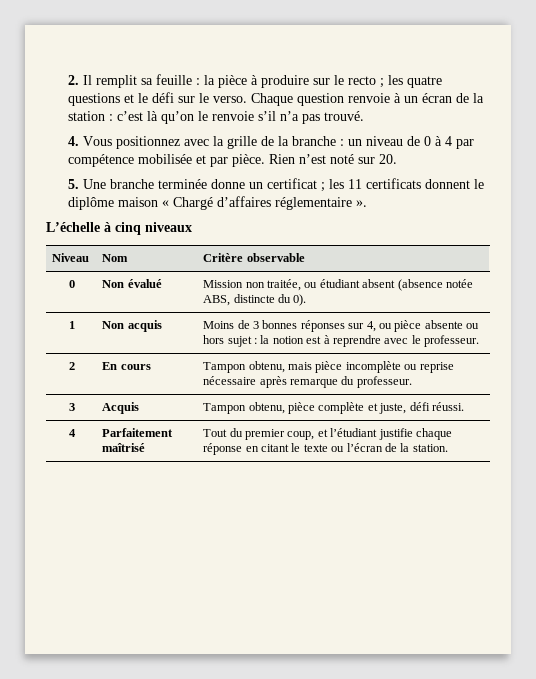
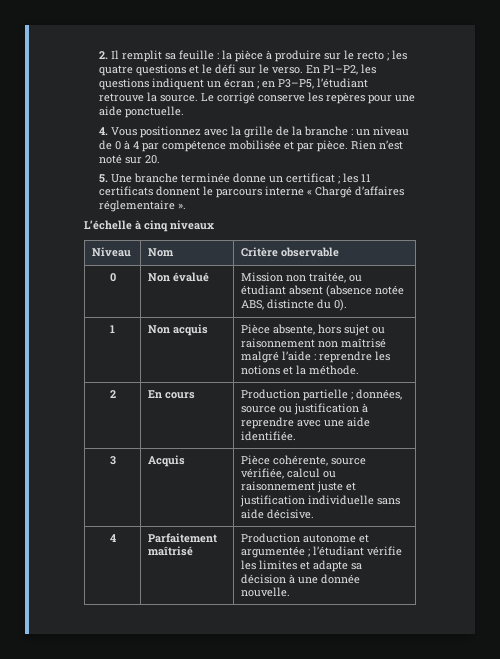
- Chaque question renvoie à un écran de la station : c’est là qu’on le renvoie s’il n’a pas trouvé.
+ En P1–P2, les questions indiquent un écran ; en P3–P5, l’étudiant retrouve la source. Le corrigé conserve les repères pour une aide ponctuelle.
- 5. Une branche terminée donne un certificat ; les 11 certificats donnent le diplôme maison « Chargé d’affaires réglementaire ».
+ 5. Une branche terminée donne un certificat ; les 11 certificats donnent le parcours interne « Chargé d’affaires réglementaire ».
- 1 | Non acquis | Moins de 3 bonnes réponses sur 4, ou pièce absente ou hors sujet : la notion est à reprendre avec le professeur.
- 2 | En cours | Tampon obtenu, mais pièce incomplète ou reprise nécessaire après remarque du professeur.
- 3 | Acquis | Tampon obtenu, pièce complète et juste, défi réussi.
- 4 | Parfaitement maîtrisé | Tout du premier coup, et l’étudiant justifie chaque réponse en citant le texte ou l’écran de la station.
+ 1 | Non acquis | Pièce absente, hors sujet ou raisonnement non maîtrisé malgré l’aide : reprendre les notions et la méthode.
+ 2 | En cours | Production partielle ; données, source ou justification à reprendre avec une aide identifiée.
+ 3 | Acquis | Pièce cohérente, source vérifiée, calcul ou raisonnement juste et justification individuelle sans aide décisive.
+ 4 | Parfaitement maîtrisé | Production autonome et argumentée ; l’étudiant vérifie les limites et adapte sa décision à une donnée nouvelle.

